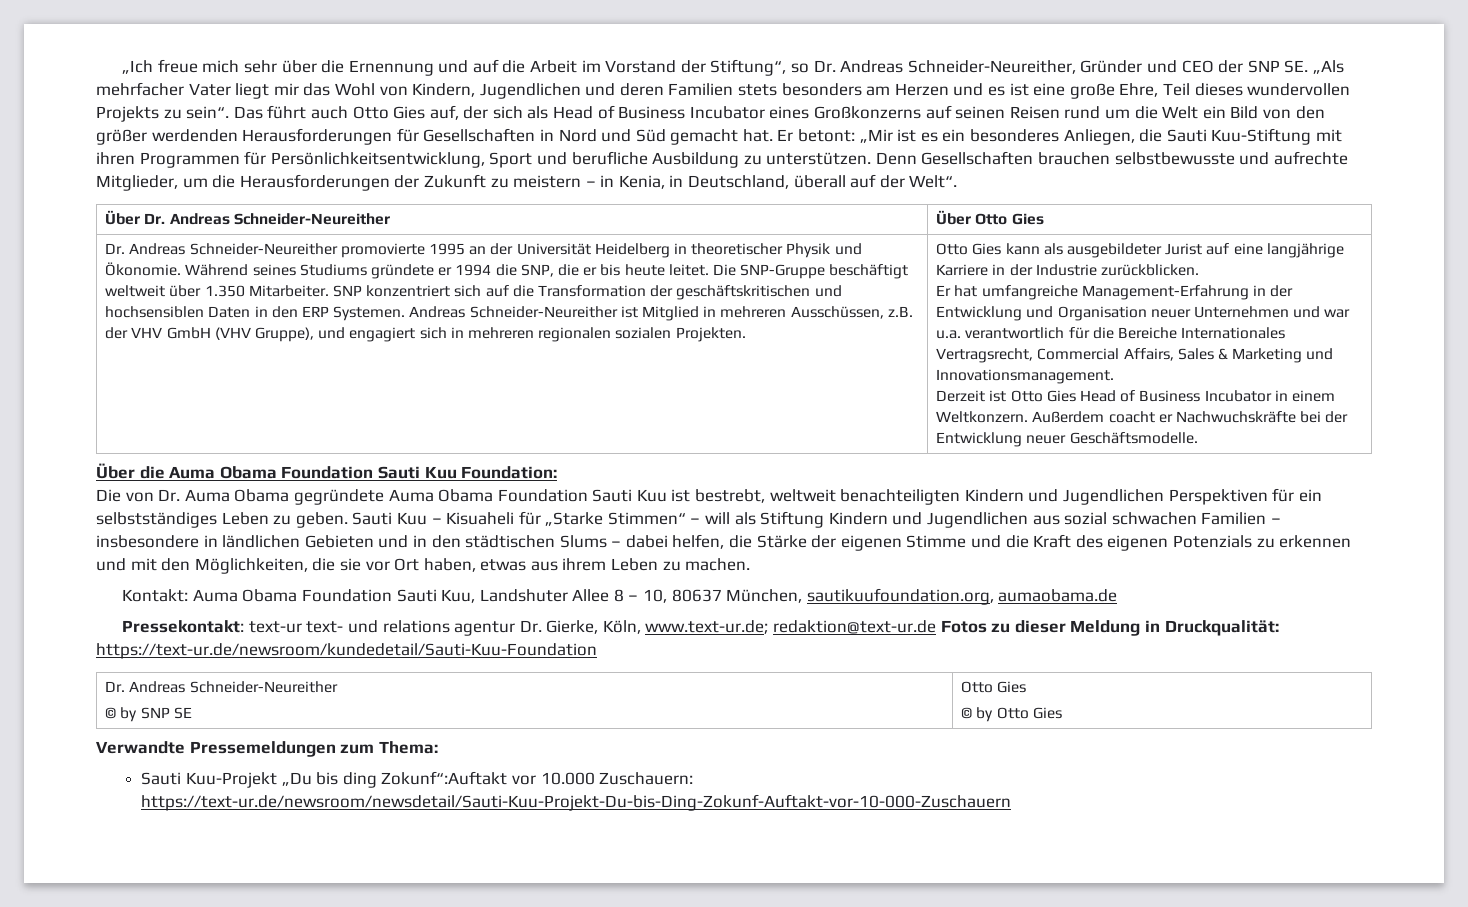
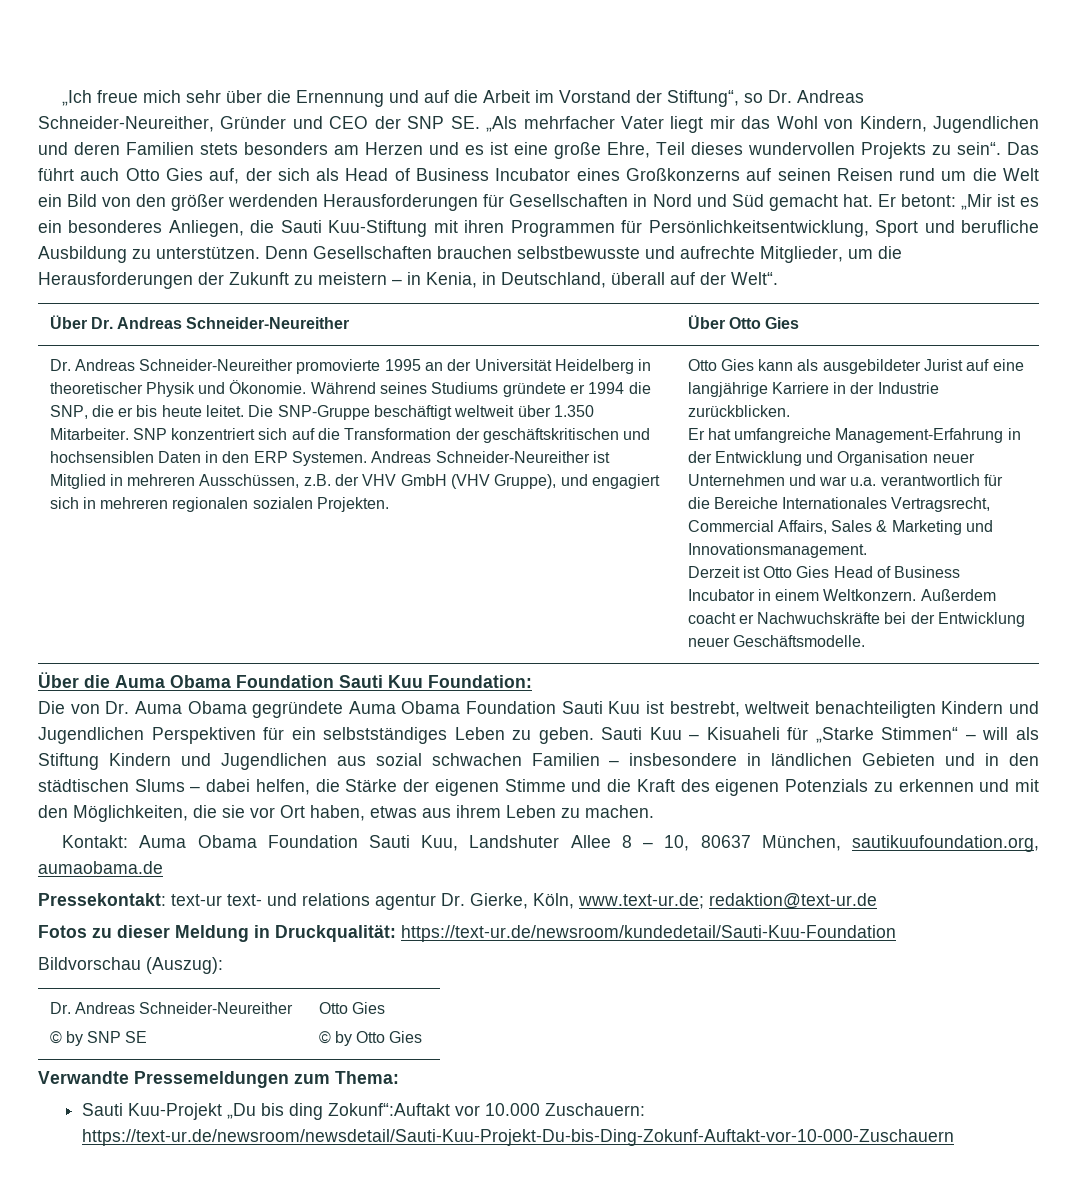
- Pressekontakt: text-ur text- und relations agentur Dr. Gierke, Köln, www.text-ur.de; redaktion@text-ur.de Fotos zu dieser Meldung in Druckqualität: https://text-ur.de/newsroom/kundedetail/Sauti-Kuu-Foundation
+ Pressekontakt: text-ur text- und relations agentur Dr. Gierke, Köln, www.text-ur.de; redaktion@text-ur.de
+ Fotos zu dieser Meldung in Druckqualität: https://text-ur.de/newsroom/kundedetail/Sauti-Kuu-Foundation
+ Bildvorschau (Auszug):

